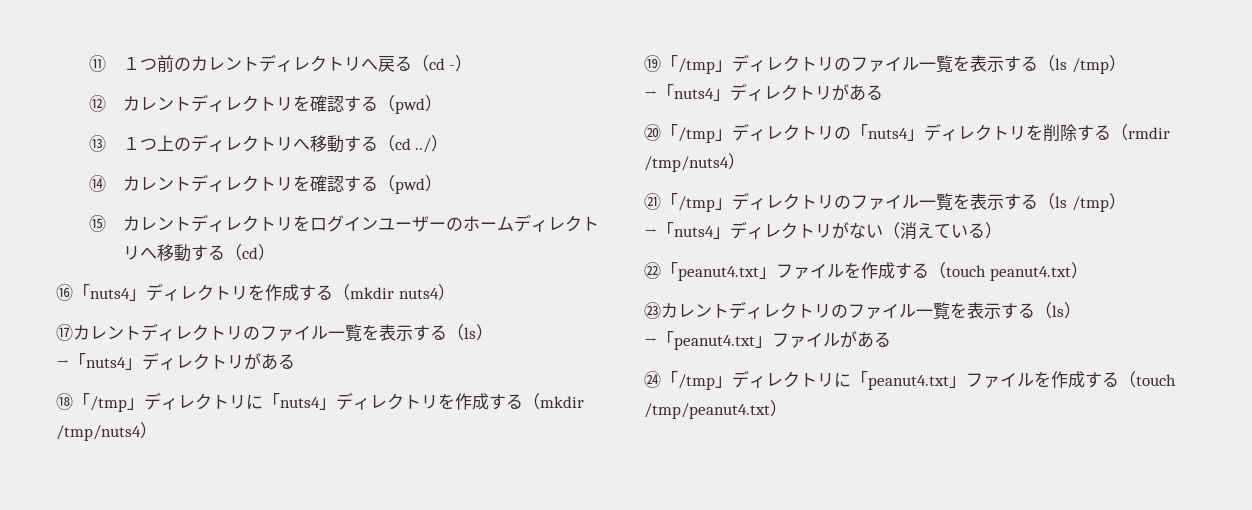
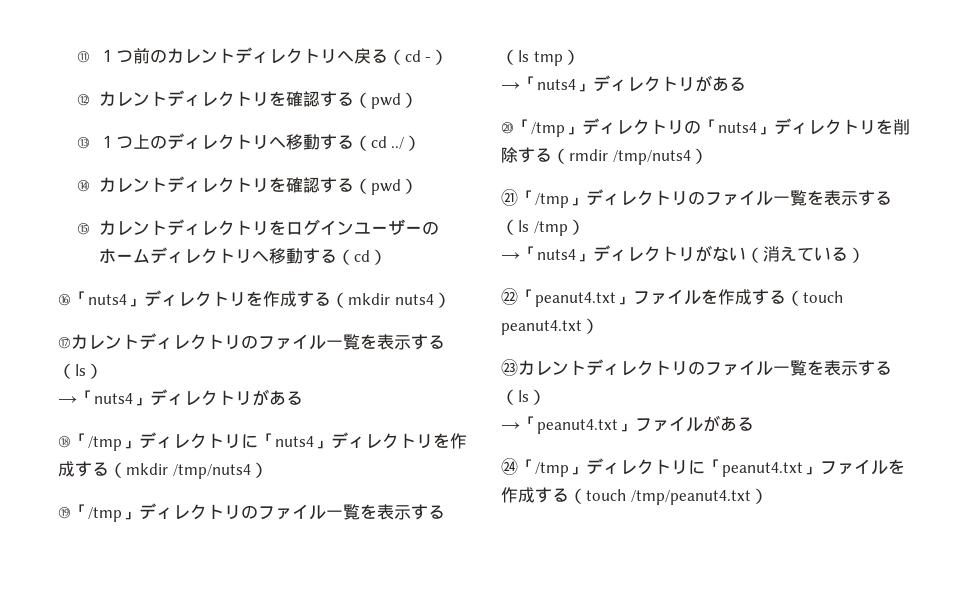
- ⑲「/tmp」ディレクトリのファイル一覧を表示する（ls /tmp）
+ ⑲「/tmp」ディレクトリのファイル一覧を表示する（ls tmp）

